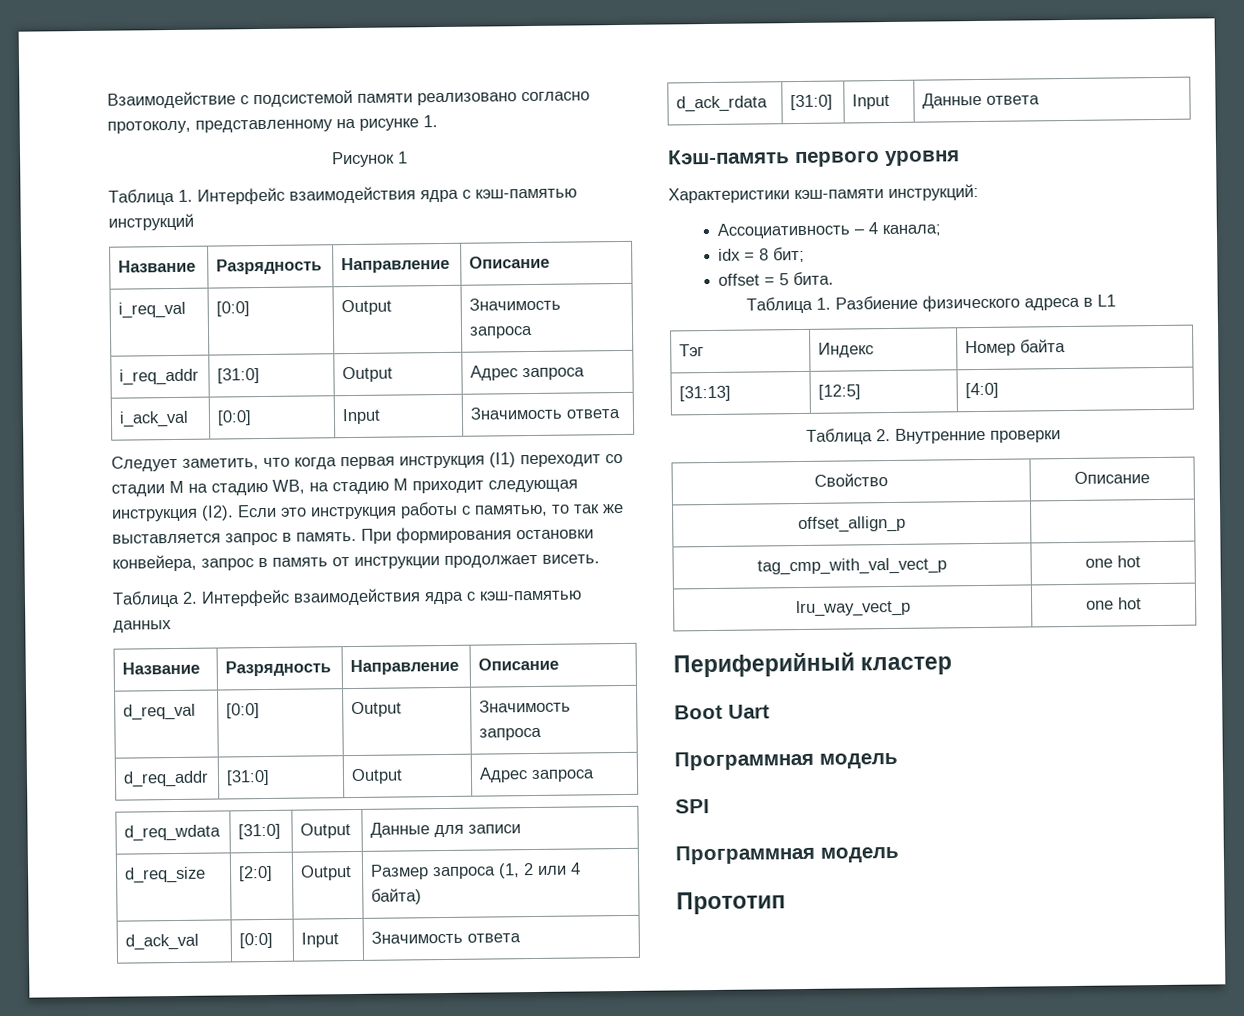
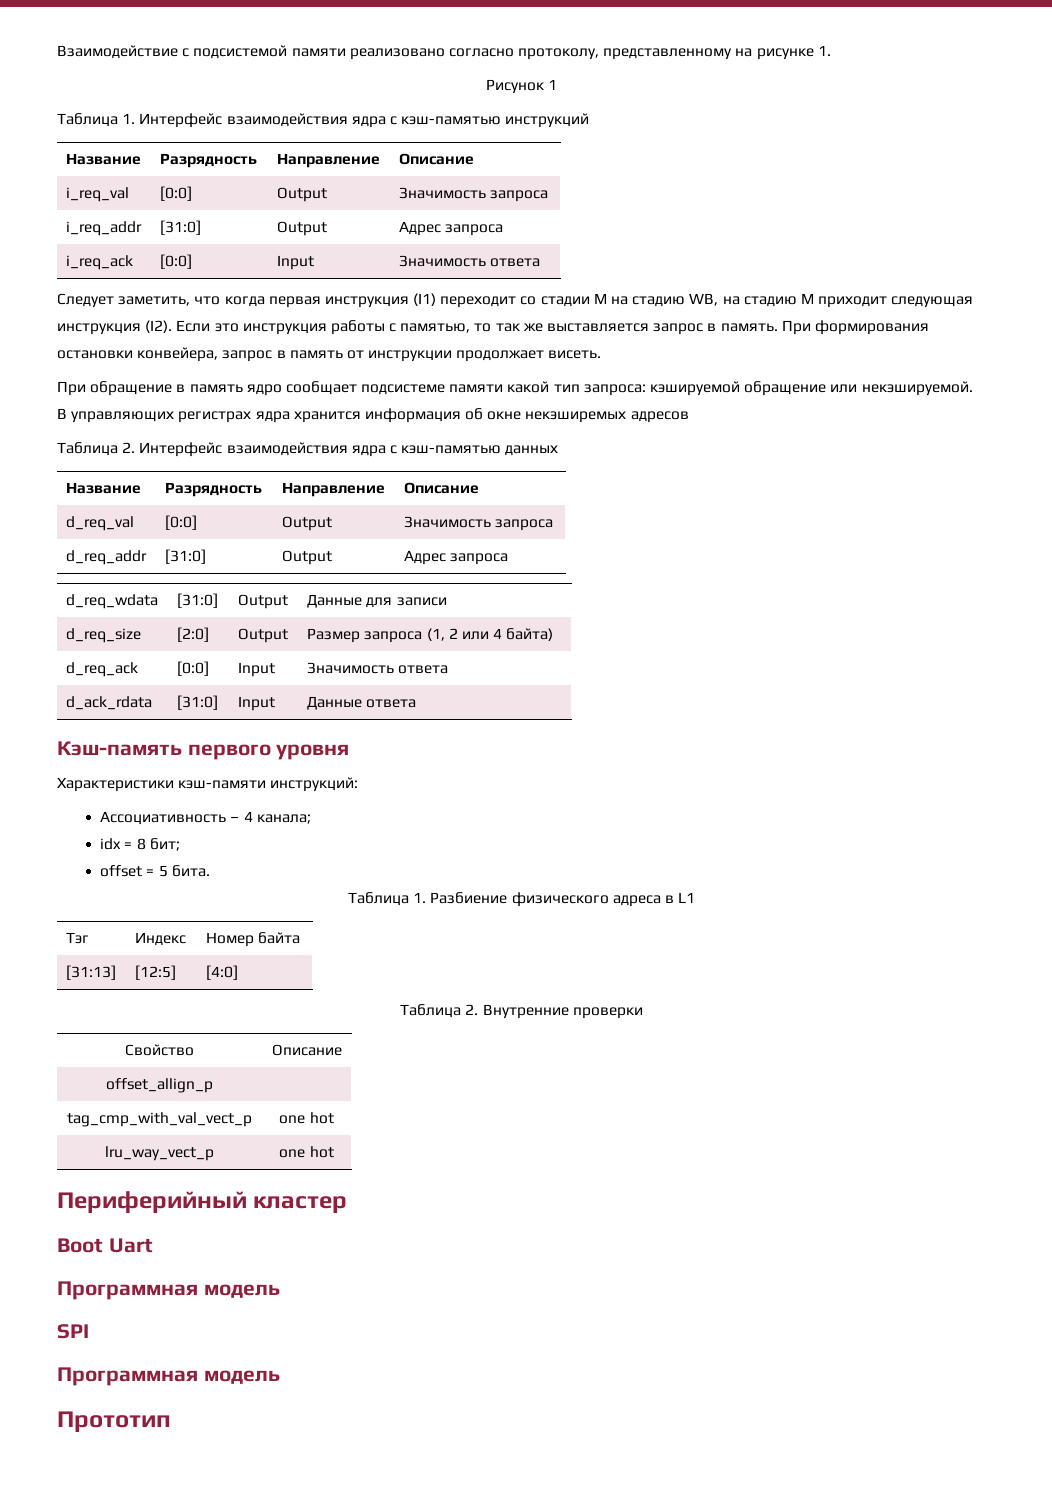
- i_ack_val | [0:0] | Input | Значимость ответа
+ i_req_ack | [0:0] | Input | Значимость ответа
+ При обращение в память ядро сообщает подсистеме памяти какой тип запроса: кэшируемой обращение или некэшируемой. В управляющих регистрах ядра хранится информация об окне некэширемых адресов
- d_ack_val | [0:0] | Input | Значимость ответа
+ d_req_ack | [0:0] | Input | Значимость ответа

